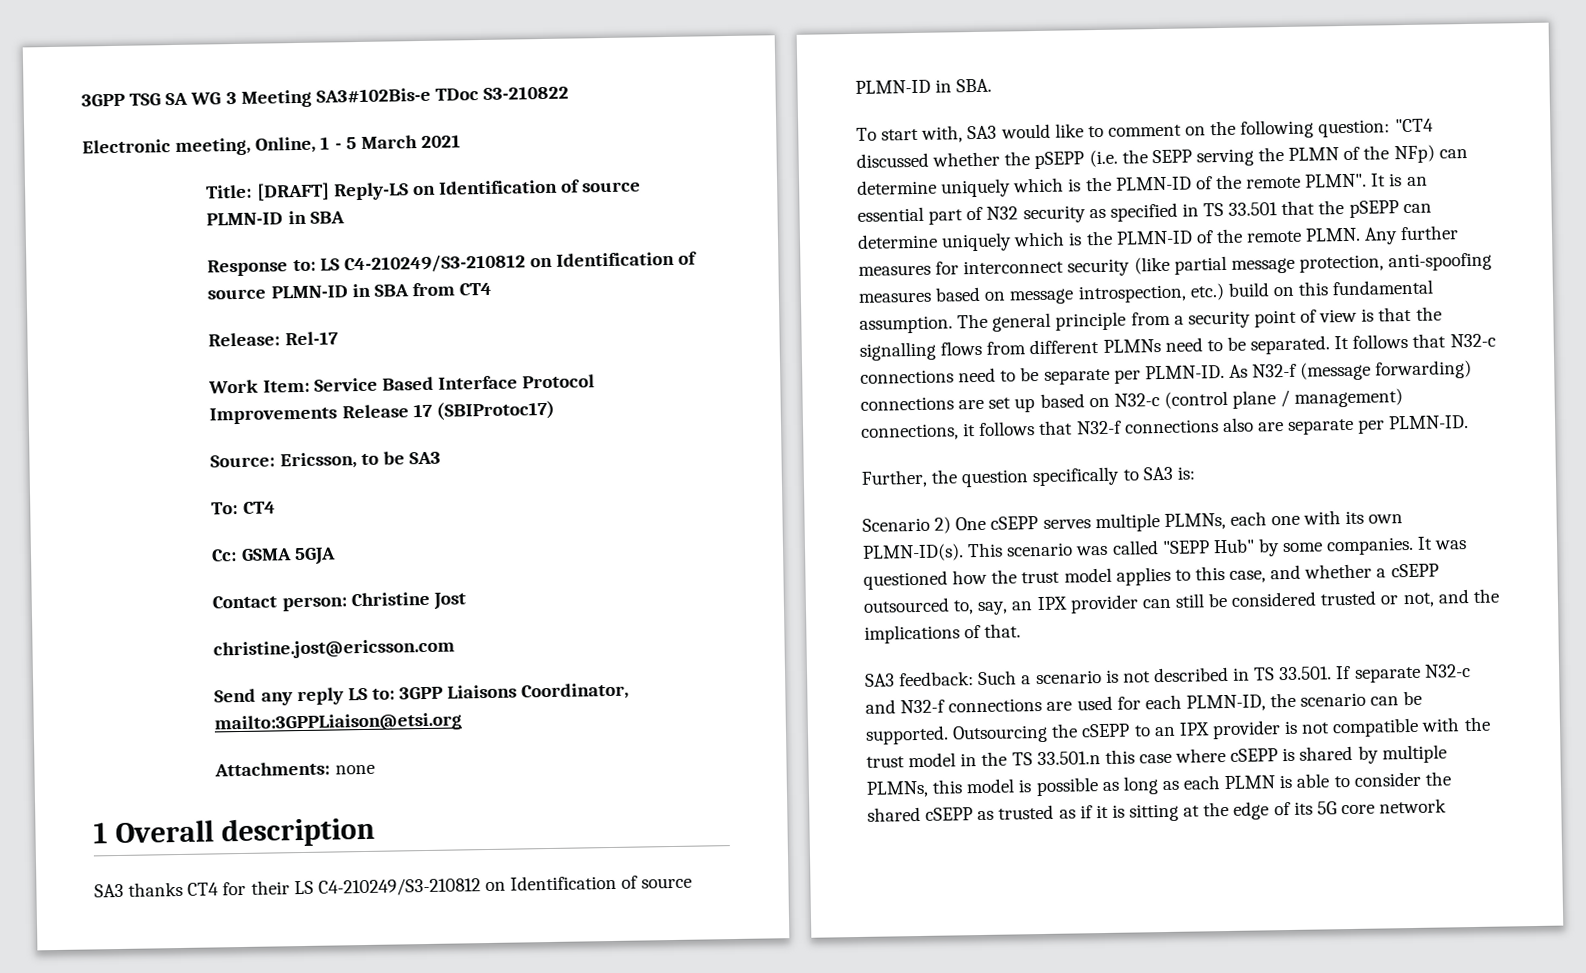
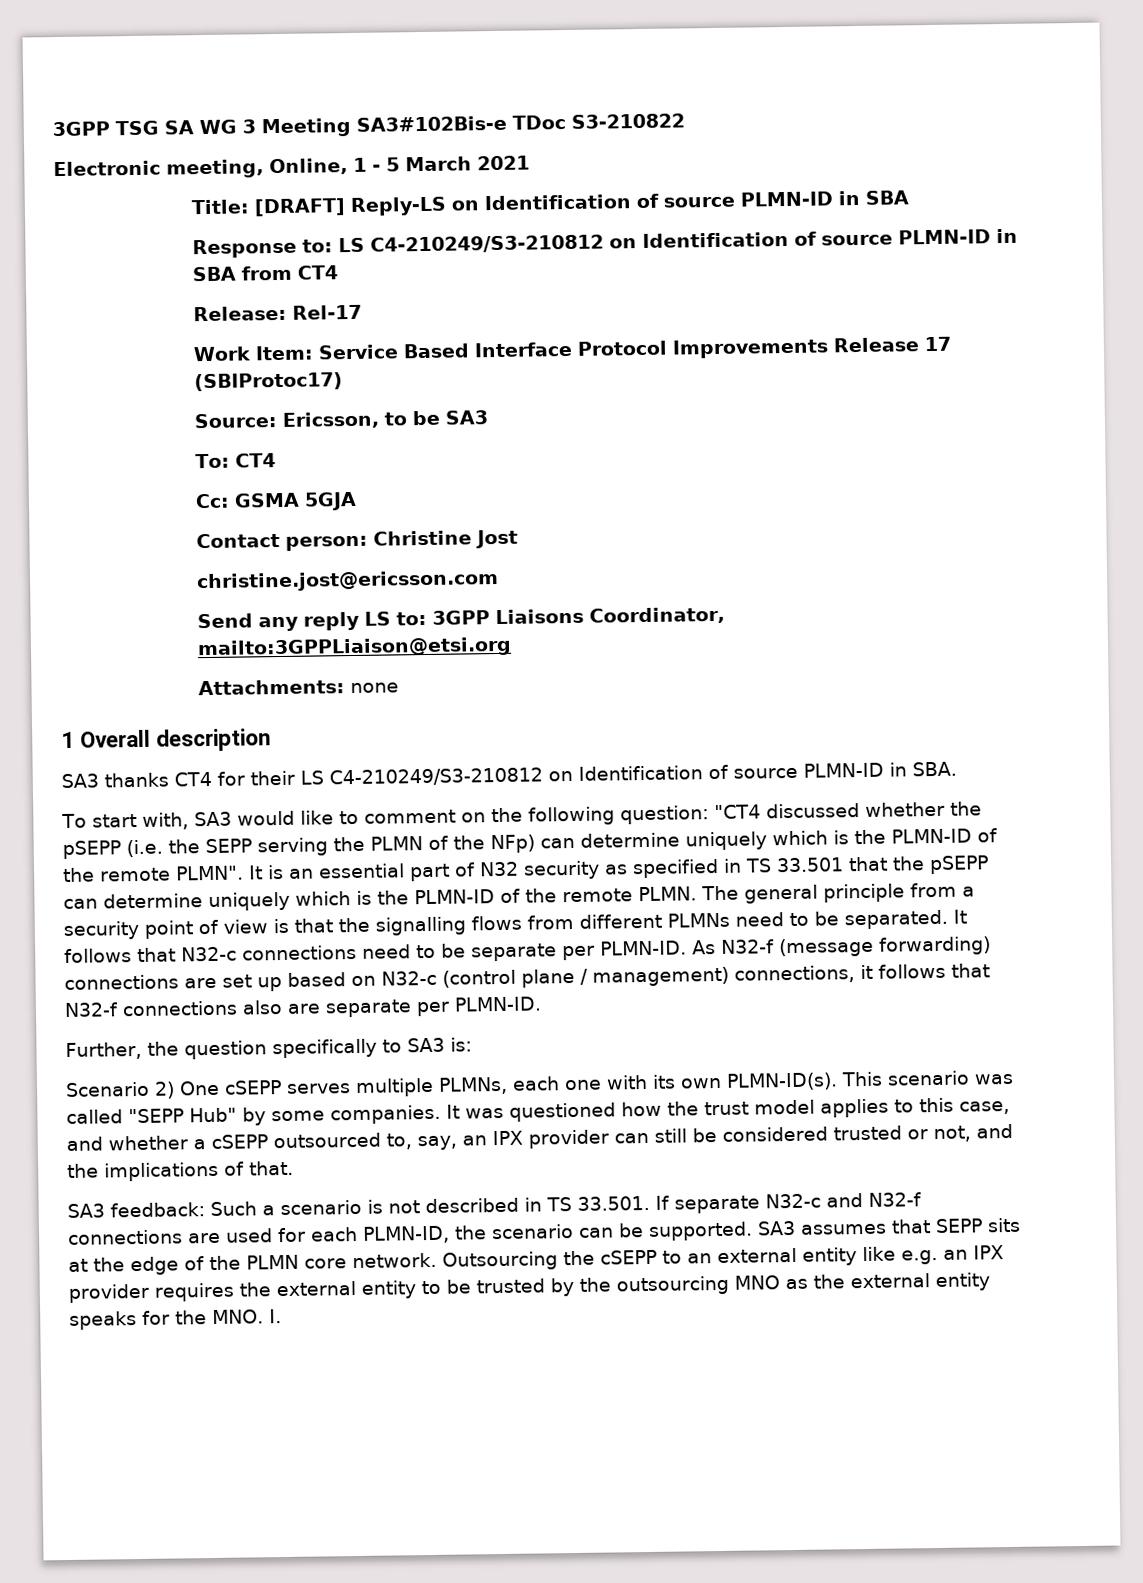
- Any further measures for interconnect security (like partial message protection, anti-spoofing measures based on message introspection, etc.) build on this fundamental assumption.
+ SA3 assumes that SEPP sits at the edge of the PLMN core network.
- Outsourcing the cSEPP to an IPX provider is not compatible with the trust model in the TS 33.501.n this case where cSEPP is shared by multiple PLMNs, this model is possible as long as each PLMN is able to consider the shared cSEPP as trusted as if it is sitting at the edge of its 5G core network
+ Outsourcing the cSEPP to an external entity like e.g. an IPX provider requires the external entity to be trusted by the outsourcing MNO as the external entity speaks for the MNO. I.

